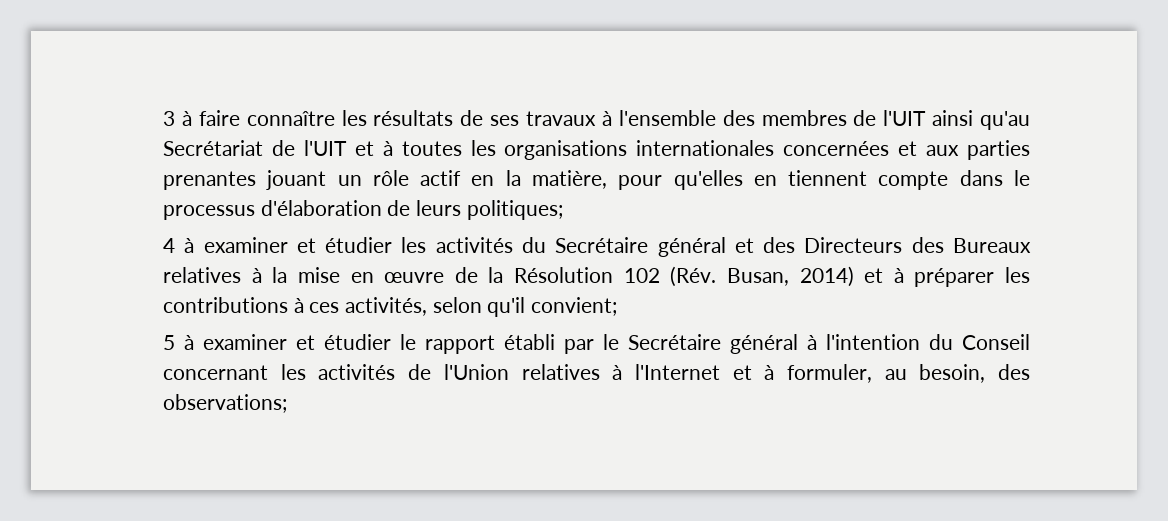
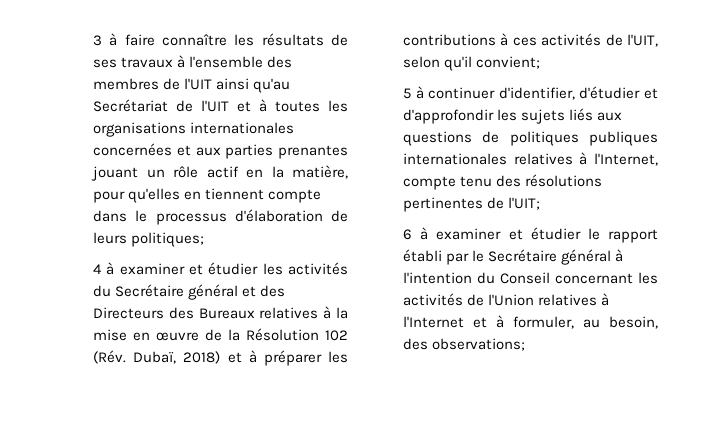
- 4 à examiner et étudier les activités du Secrétaire général et des Directeurs des Bureaux relatives à la mise en œuvre de la Résolution 102 (Rév. Busan, 2014) et à préparer les contributions à ces activités, selon qu'il convient;
+ 4 à examiner et étudier les activités du Secrétaire général et des Directeurs des Bureaux relatives à la mise en œuvre de la Résolution 102 (Rév. Dubaï, 2018) et à préparer les contributions à ces activités de l'UIT, selon qu'il convient;
- 5 à examiner et étudier le rapport établi par le Secrétaire général à l'intention du Conseil concernant les activités de l'Union relatives à l'Internet et à formuler, au besoin, des observations;
+ 5 à continuer d'identifier, d'étudier et d'approfondir les sujets liés aux questions de politiques publiques internationales relatives à l'Internet, compte tenu des résolutions pertinentes de l'UIT;
+ 6 à examiner et étudier le rapport établi par le Secrétaire général à l'intention du Conseil concernant les activités de l'Union relatives à l'Internet et à formuler, au besoin, des observations;

